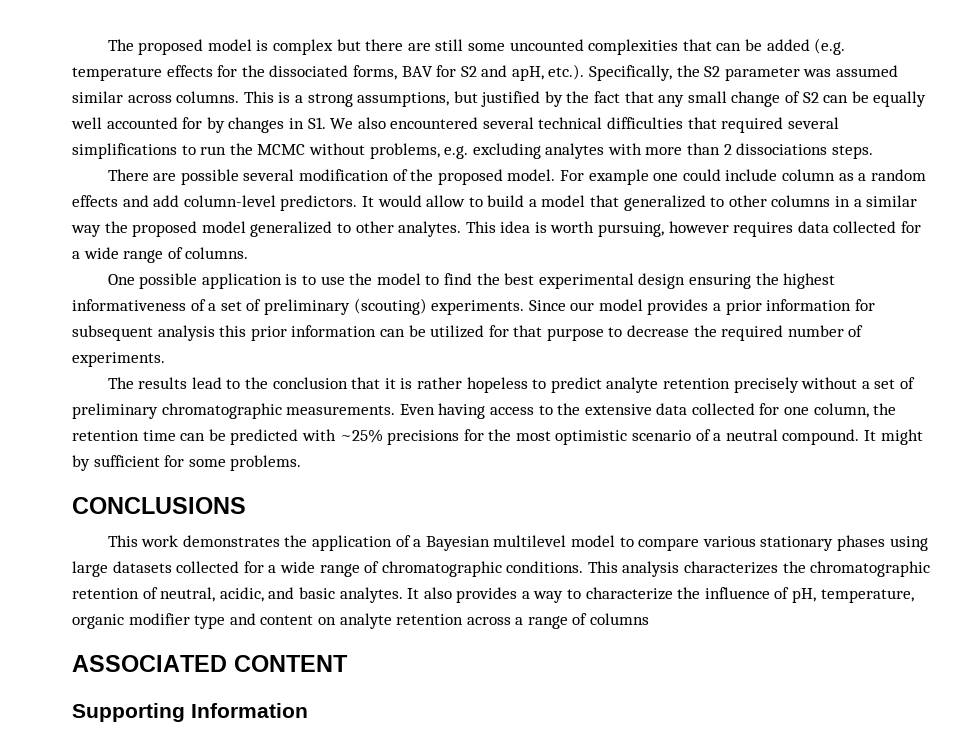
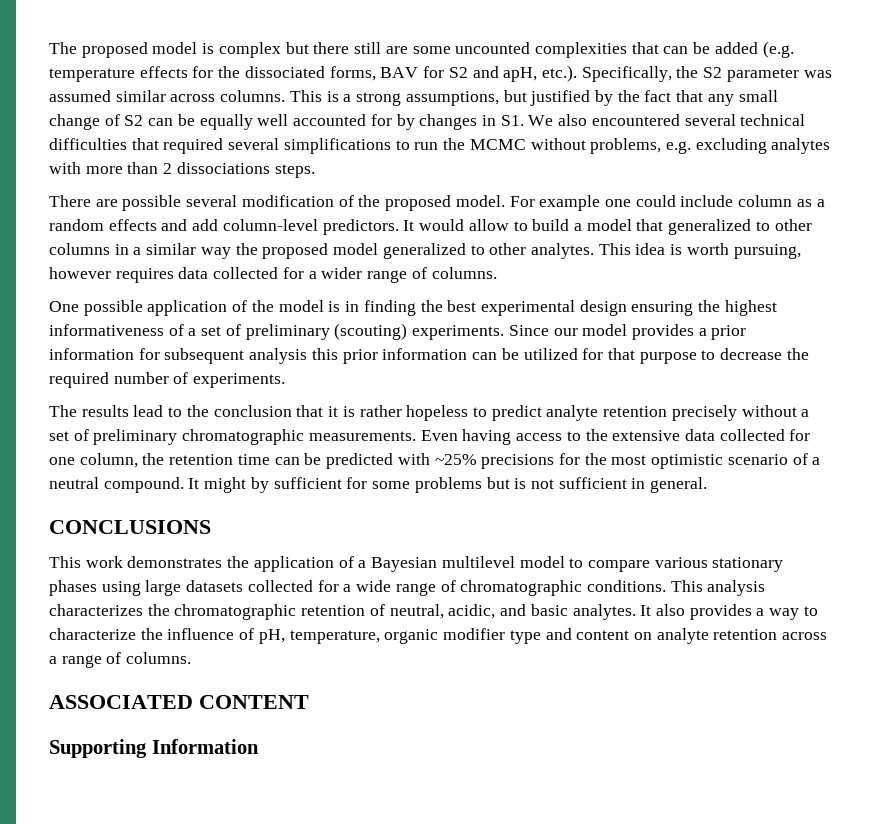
- The proposed model is complex but there are still some uncounted complexities that can be added (e.g. temperature effects for the dissociated forms, BAV for S2 and apH, etc.). Specifically, the S2 parameter was assumed similar across columns.
+ The proposed model is complex but there still are some uncounted complexities that can be added (e.g. temperature effects for the dissociated forms, BAV for S2 and apH, etc.). Specifically, the S2 parameter was assumed similar across columns.
- This idea is worth pursuing, however requires data collected for a wide range of columns.
+ This idea is worth pursuing, however requires data collected for a wider range of columns.
- One possible application is to use the model to find the best experimental design ensuring the highest informativeness of a set of preliminary (scouting) experiments.
+ One possible application of the model is in finding the best experimental design ensuring the highest informativeness of a set of preliminary (scouting) experiments.
- It might by sufficient for some problems.
+ It might by sufficient for some problems but is not sufficient in general.
- It also provides a way to characterize the influence of pH, temperature, organic modifier type and content on analyte retention across a range of columns
+ It also provides a way to characterize the influence of pH, temperature, organic modifier type and content on analyte retention across a range of columns.

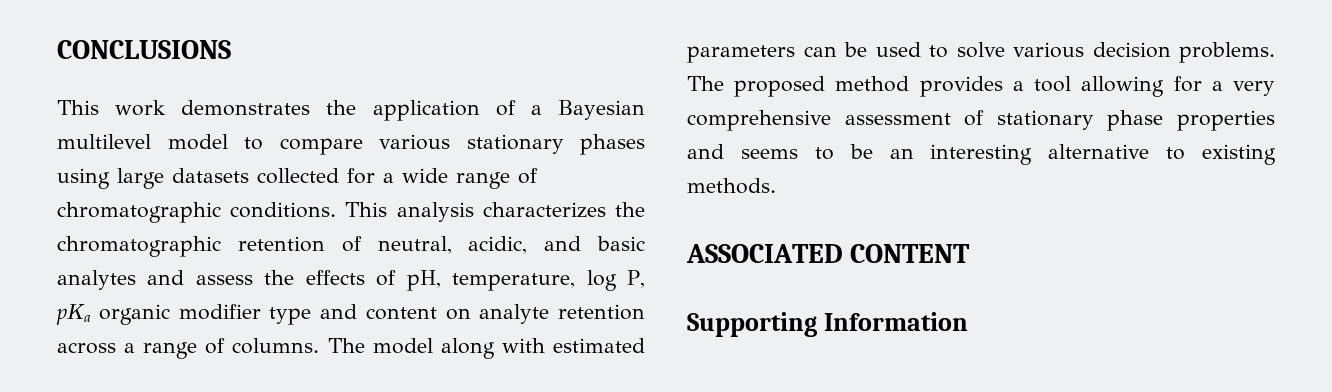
- The proposed model is complex but there still are some uncounted complexities that can be added (e.g. temperature effects for the dissociated forms, BAV for S2 and apH, etc.). Specifically, the S2 parameter was assumed similar across columns. This is a strong assumptions, but justified by the fact that any small change of S2 can be equally well accounted for by changes in S1. We also encountered several technical difficulties that required several simplifications to run the MCMC without problems, e.g. excluding analytes with more than 2 dissociations steps.
- There are possible several modification of the proposed model. For example one could include column as a random effects and add column-level predictors. It would allow to build a model that generalized to other columns in a similar way the proposed model generalized to other analytes. This idea is worth pursuing, however requires data collected for a wider range of columns.
- One possible application of the model is in finding the best experimental design ensuring the highest informativeness of a set of preliminary (scouting) experiments. Since our model provides a prior information for subsequent analysis this prior information can be utilized for that purpose to decrease the required number of experiments.
- The results lead to the conclusion that it is rather hopeless to predict analyte retention precisely without a set of preliminary chromatographic measurements. Even having access to the extensive data collected for one column, the retention time can be predicted with ~25% precisions for the most optimistic scenario of a neutral compound. It might by sufficient for some problems but is not sufficient in general.
- This analysis characterizes the chromatographic retention of neutral, acidic, and basic analytes. It also provides a way to characterize the influence of pH, temperature, organic modifier type and content on analyte retention across a range of columns.
+ This analysis characterizes the chromatographic retention of neutral, acidic, and basic analytes and assess the effects of pH, temperature, log P, pKa organic modifier type and content on analyte retention across a range of columns. The model along with estimated parameters can be used to solve various decision problems. The proposed method provides a tool allowing for a very comprehensive assessment of stationary phase properties and seems to be an interesting alternative to existing methods.

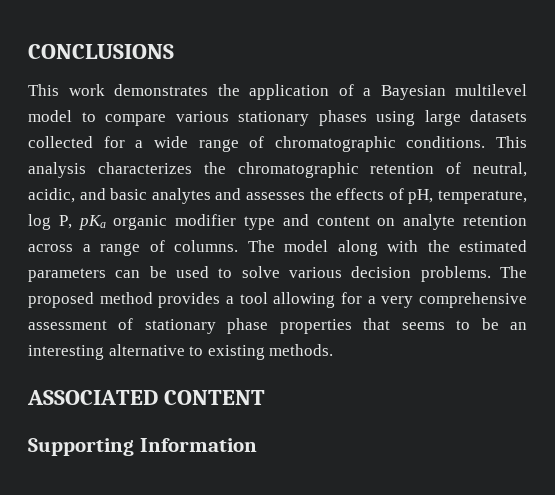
- This analysis characterizes the chromatographic retention of neutral, acidic, and basic analytes and assess the effects of pH, temperature, log P, pKa organic modifier type and content on analyte retention across a range of columns.
+ This analysis characterizes the chromatographic retention of neutral, acidic, and basic analytes and assesses the effects of pH, temperature, log P, pKa organic modifier type and content on analyte retention across a range of columns.
- The model along with estimated parameters can be used to solve various decision problems.
+ The model along with the estimated parameters can be used to solve various decision problems.
- The proposed method provides a tool allowing for a very comprehensive assessment of stationary phase properties and seems to be an interesting alternative to existing methods.
+ The proposed method provides a tool allowing for a very comprehensive assessment of stationary phase properties that seems to be an interesting alternative to existing methods.

